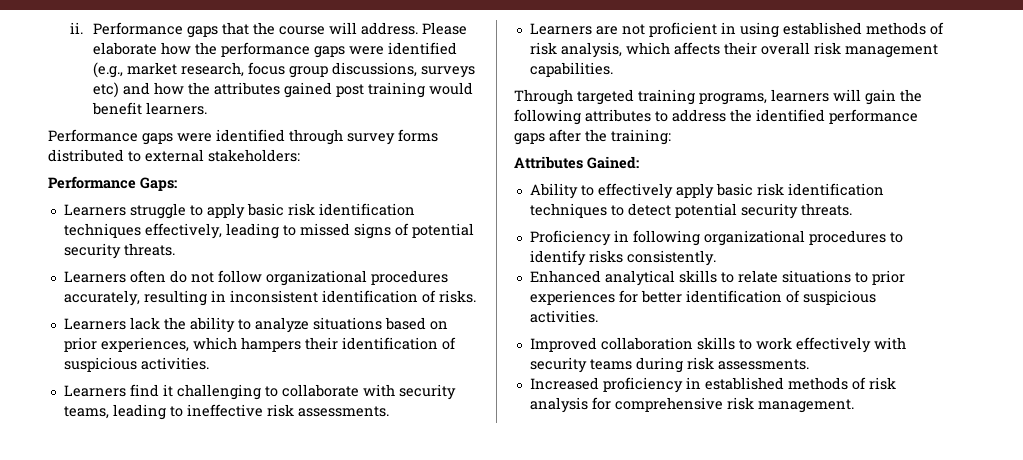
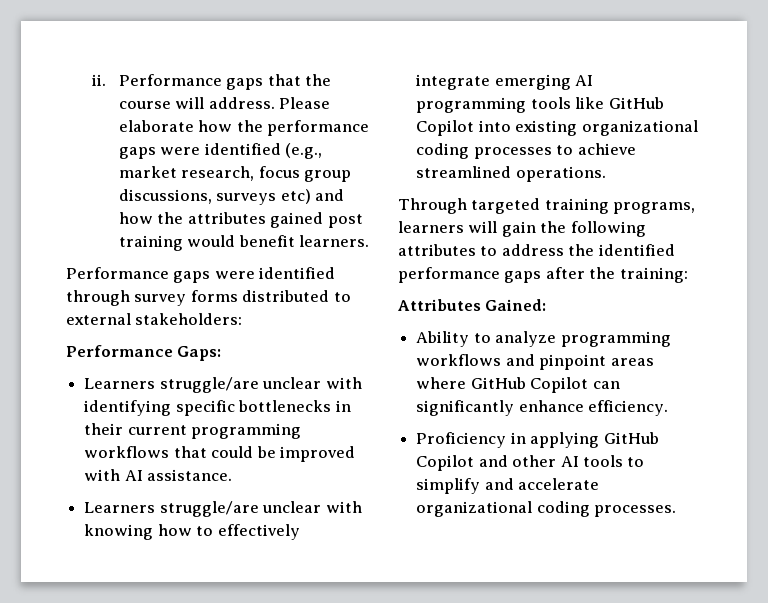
- Learners struggle to apply basic risk identification techniques effectively, leading to missed signs of potential security threats.
- Learners often do not follow organizational procedures accurately, resulting in inconsistent identification of risks.
- Learners lack the ability to analyze situations based on prior experiences, which hampers their identification of suspicious activities.
- Learners find it challenging to collaborate with security teams, leading to ineffective risk assessments.
- Learners are not proficient in using established methods of risk analysis, which affects their overall risk management capabilities.
+ Learners struggle/are unclear with identifying specific bottlenecks in their current programming workflows that could be improved with AI assistance.
+ Learners struggle/are unclear with knowing how to effectively integrate emerging AI programming tools like GitHub Copilot into existing organizational coding processes to achieve streamlined operations.
- Ability to effectively apply basic risk identification techniques to detect potential security threats.
- Proficiency in following organizational procedures to identify risks consistently.
- Enhanced analytical skills to relate situations to prior experiences for better identification of suspicious activities.
- Improved collaboration skills to work effectively with security teams during risk assessments.
- Increased proficiency in established methods of risk analysis for comprehensive risk management.
+ Ability to analyze programming workflows and pinpoint areas where GitHub Copilot can significantly enhance efficiency.
+ Proficiency in applying GitHub Copilot and other AI tools to simplify and accelerate organizational coding processes.

